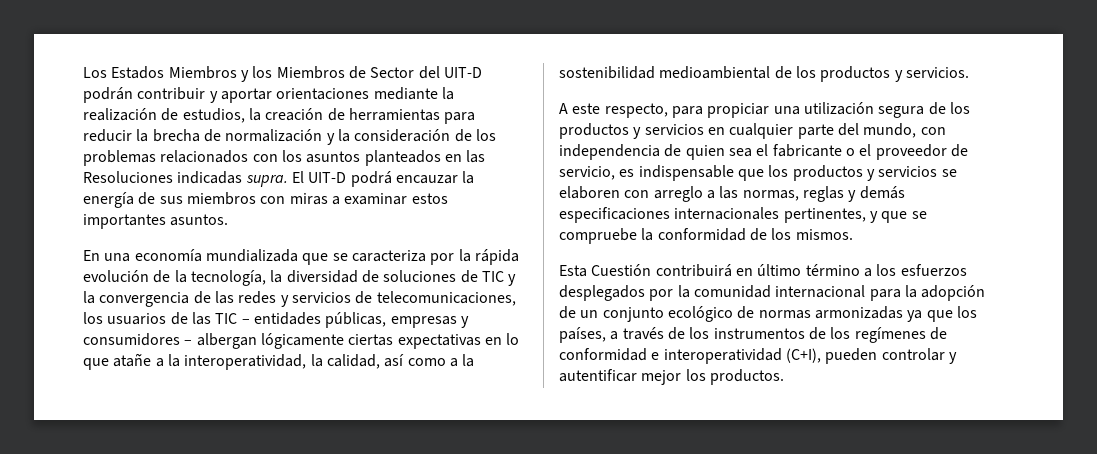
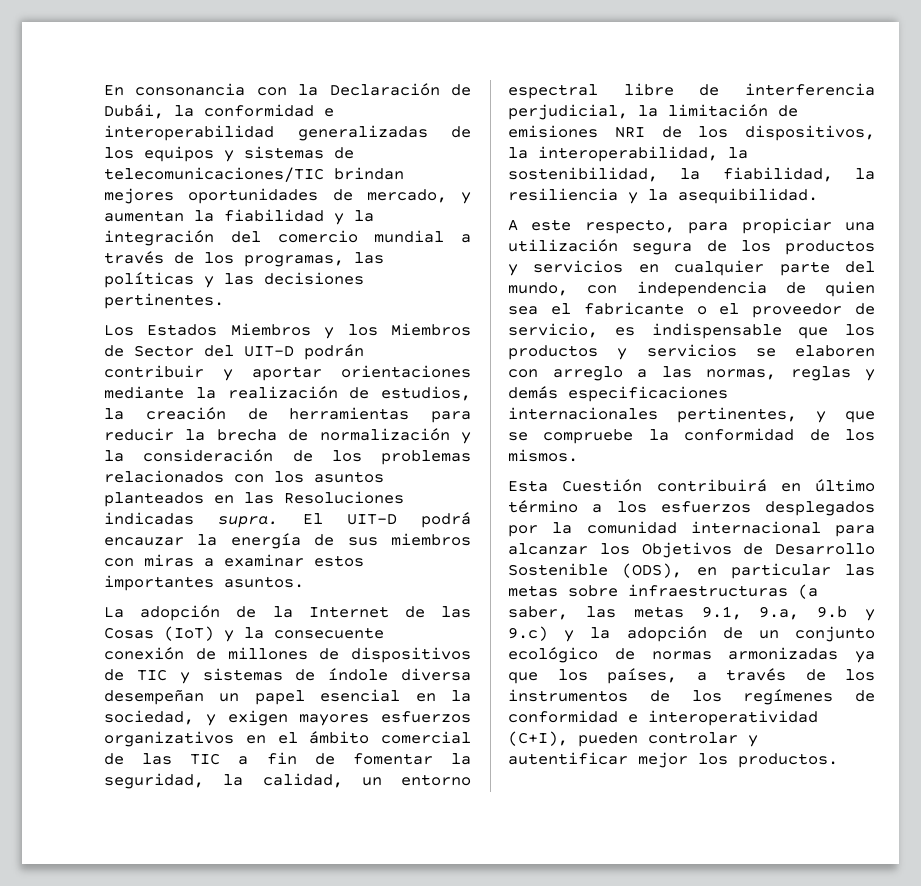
+ En consonancia con la Declaración de Dubái, la conformidad e interoperabilidad generalizadas de los equipos y sistemas de telecomunicaciones/TIC brindan mejores oportunidades de mercado, y aumentan la fiabilidad y la integración del comercio mundial a través de los programas, las políticas y las decisiones pertinentes.
- En una economía mundializada que se caracteriza por la rápida evolución de la tecnología, la diversidad de soluciones de TIC y la convergencia de las redes y servicios de telecomunicaciones, los usuarios de las TIC – entidades públicas, empresas y consumidores – albergan lógicamente ciertas expectativas en lo que atañe a la interoperatividad, la calidad, así como a la sostenibilidad medioambiental de los productos y servicios.
+ La adopción de la Internet de las Cosas (IoT) y la consecuente conexión de millones de dispositivos de TIC y sistemas de índole diversa desempeñan un papel esencial en la sociedad, y exigen mayores esfuerzos organizativos en el ámbito comercial de las TIC a fin de fomentar la seguridad, la calidad, un entorno espectral libre de interferencia perjudicial, la limitación de emisiones NRI de los dispositivos, la interoperabilidad, la sostenibilidad, la fiabilidad, la resiliencia y la asequibilidad.
- Esta Cuestión contribuirá en último término a los esfuerzos desplegados por la comunidad internacional para la adopción de un conjunto ecológico de normas armonizadas ya que los países, a través de los instrumentos de los regímenes de conformidad e interoperatividad (C+I), pueden controlar y autentificar mejor los productos.
+ Esta Cuestión contribuirá en último término a los esfuerzos desplegados por la comunidad internacional para alcanzar los Objetivos de Desarrollo Sostenible (ODS), en particular las metas sobre infraestructuras (a saber, las metas 9.1, 9.a, 9.b y 9.c) y la adopción de un conjunto ecológico de normas armonizadas ya que los países, a través de los instrumentos de los regímenes de conformidad e interoperatividad (C+I), pueden controlar y autentificar mejor los productos.

